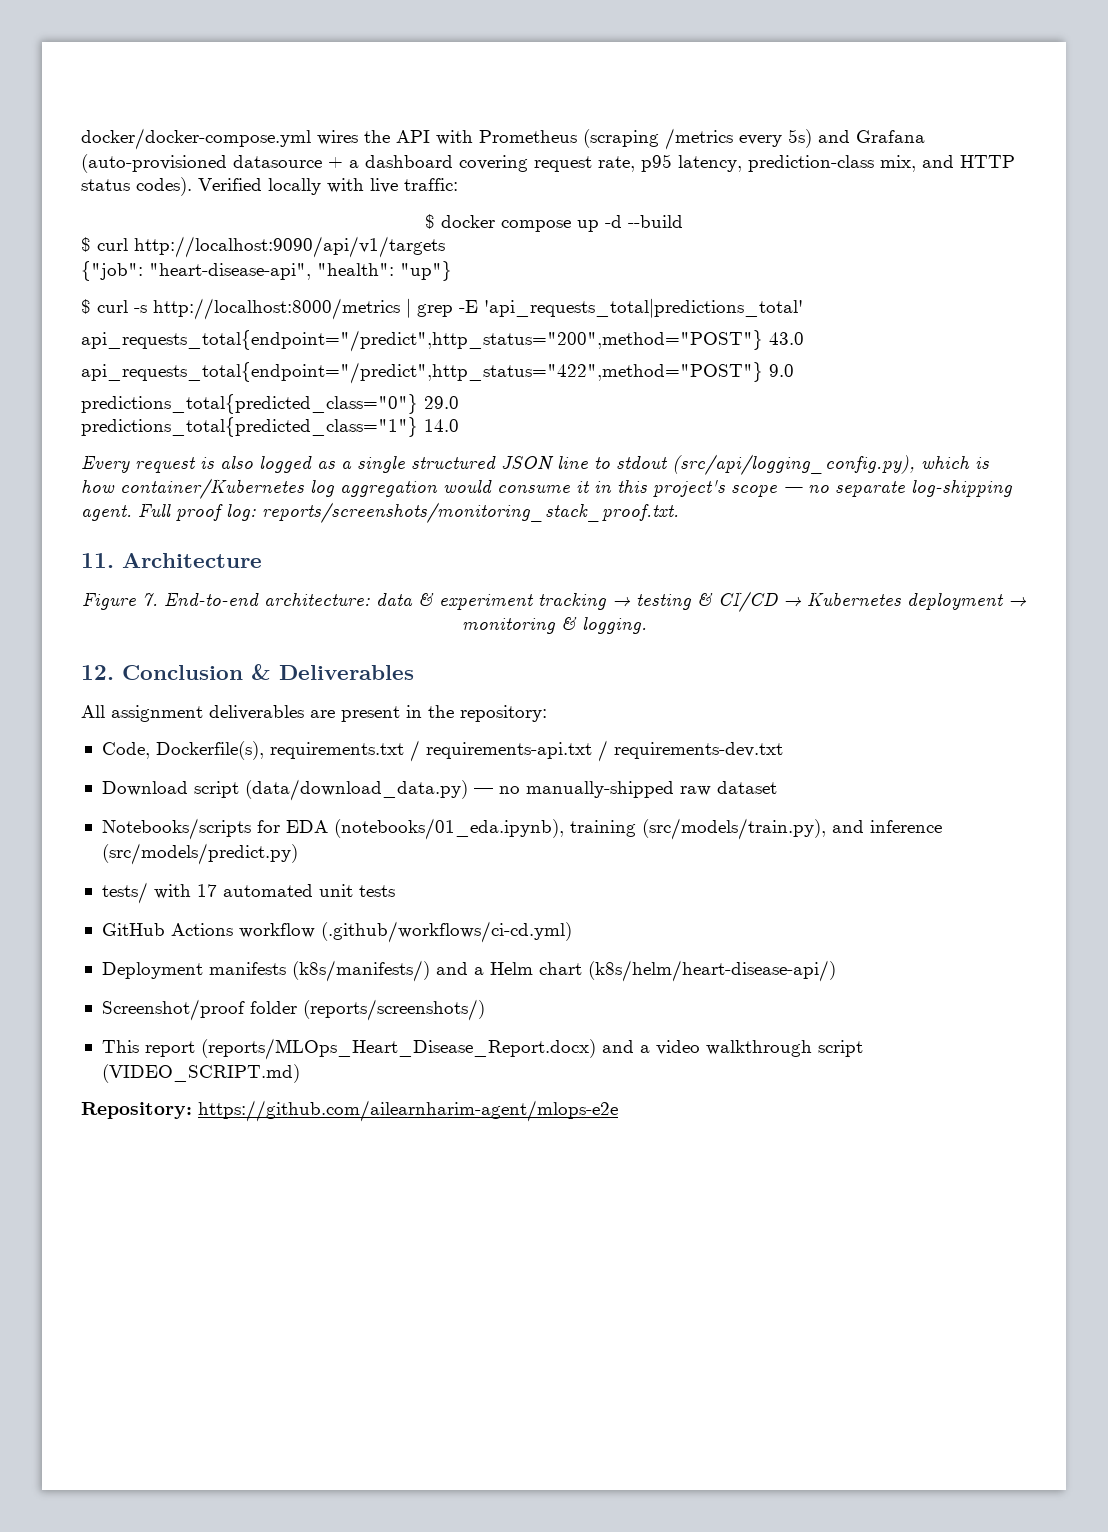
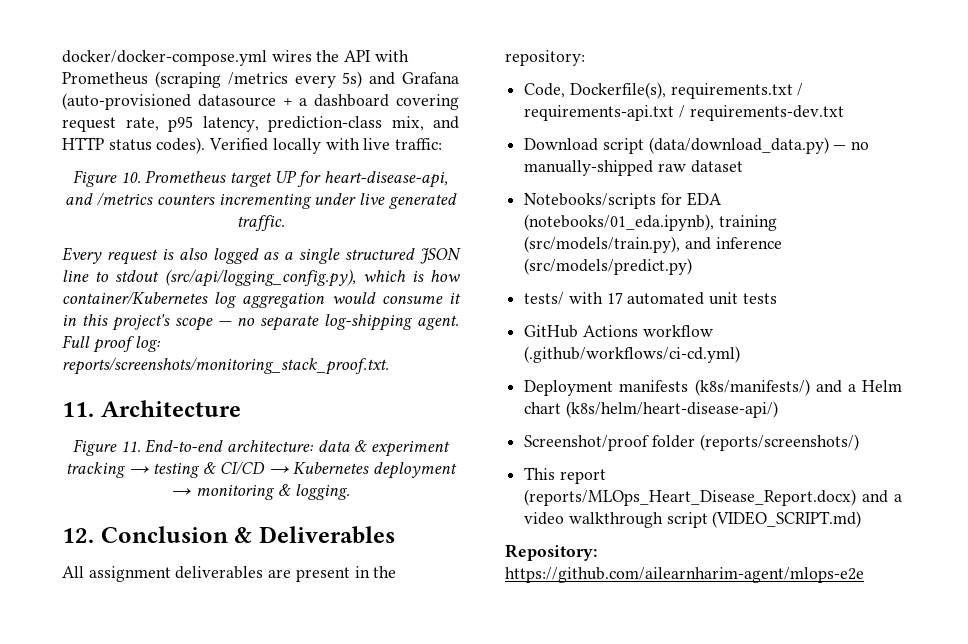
- $ docker compose up -d --build
- $ curl http://localhost:9090/api/v1/targets
- {"job": "heart-disease-api", "health": "up"}
- $ curl -s http://localhost:8000/metrics | grep -E 'api_requests_total|predictions_total'
- api_requests_total{endpoint="/predict",http_status="200",method="POST"} 43.0
- api_requests_total{endpoint="/predict",http_status="422",method="POST"} 9.0
- predictions_total{predicted_class="0"} 29.0
- predictions_total{predicted_class="1"} 14.0
+ Figure 10. Prometheus target UP for heart-disease-api, and /metrics counters incrementing under live generated traffic.
- Figure 7. End-to-end architecture: data & experiment tracking → testing & CI/CD → Kubernetes deployment → monitoring & logging.
+ Figure 11. End-to-end architecture: data & experiment tracking → testing & CI/CD → Kubernetes deployment → monitoring & logging.

